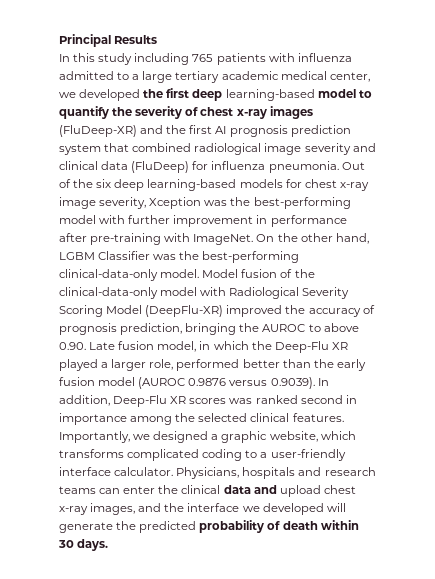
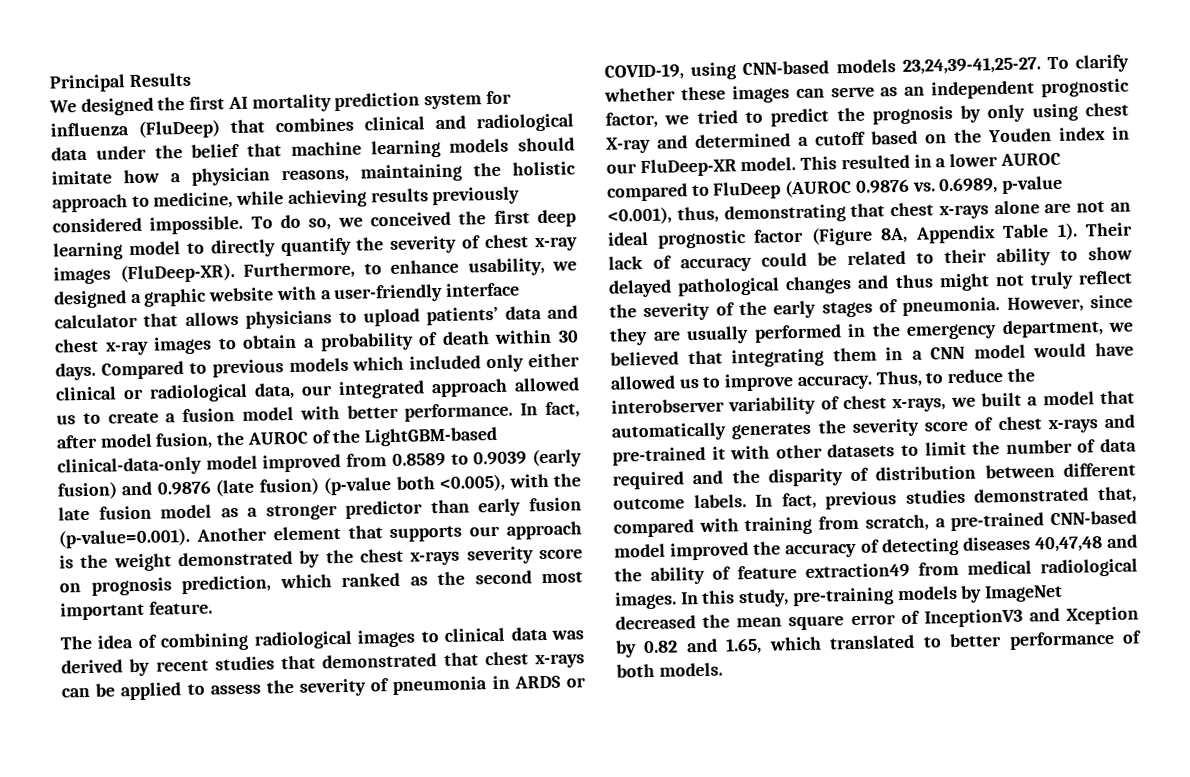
- In this study including 765 patients with influenza admitted to a large tertiary academic medical center, we developed the first deep learning-based model to quantify the severity of chest x-ray images (FluDeep-XR) and the first AI prognosis prediction system that combined radiological image severity and clinical data (FluDeep) for influenza pneumonia. Out of the six deep learning-based models for chest x-ray image severity, Xception was the best-performing model with further improvement in performance after pre-training with ImageNet. On the other hand, LGBM Classifier was the best-performing clinical-data-only model. Model fusion of the clinical-data-only model with Radiological Severity Scoring Model (DeepFlu-XR) improved the accuracy of prognosis prediction, bringing the AUROC to above 0.90. Late fusion model, in which the Deep-Flu XR played a larger role, performed better than the early fusion model (AUROC 0.9876 versus 0.9039). In addition, Deep-Flu XR scores was ranked second in importance among the selected clinical features. Importantly, we designed a graphic website, which transforms complicated coding to a user-friendly interface calculator. Physicians, hospitals and research teams can enter the clinical data and upload chest x-ray images, and the interface we developed will generate the predicted probability of death within 30 days.
+ We designed the first AI mortality prediction system for influenza (FluDeep) that combines clinical and radiological data under the belief that machine learning models should imitate how a physician reasons, maintaining the holistic approach to medicine, while achieving results previously considered impossible. To do so, we conceived the first deep learning model to directly quantify the severity of chest x-ray images (FluDeep-XR). Furthermore, to enhance usability, we designed a graphic website with a user-friendly interface calculator that allows physicians to upload patients’ data and chest x-ray images to obtain a probability of death within 30 days.
+ Compared to previous models which included only either clinical or radiological data, our integrated approach allowed us to create a fusion model with better performance. In fact, after model fusion, the AUROC of the LightGBM-based clinical-data-only model improved from 0.8589 to 0.9039 (early fusion) and 0.9876 (late fusion) (p-value both <0.005), with the late fusion model as a stronger predictor than early fusion (p-value=0.001). Another element that supports our approach is the weight demonstrated by the chest x-rays severity score on prognosis prediction, which ranked as the second most important feature.
+ The idea of combining radiological images to clinical data was derived by recent studies that demonstrated that chest x-rays can be applied to assess the severity of pneumonia in ARDS or COVID-19, using CNN-based models 23,24,39-41,25-27. To clarify whether these images can serve as an independent prognostic factor, we tried to predict the prognosis by only using chest X-ray and determined a cutoff based on the Youden index in our FluDeep-XR model. This resulted in a lower AUROC compared to FluDeep (AUROC 0.9876 vs. 0.6989, p-value <0.001), thus, demonstrating that chest x-rays alone are not an ideal prognostic factor (Figure 8A, Appendix Table 1). Their lack of accuracy could be related to their ability to show delayed pathological changes and thus might not truly reflect the severity of the early stages of pneumonia. However, since they are usually performed in the emergency department, we believed that integrating them in a CNN model would have allowed us to improve accuracy. Thus, to reduce the interobserver variability of chest x-rays, we built a model that automatically generates the severity score of chest x-rays and pre-trained it with other datasets to limit the number of data required and the disparity of distribution between different outcome labels. In fact, previous studies demonstrated that, compared with training from scratch, a pre-trained CNN-based model improved the accuracy of detecting diseases 40,47,48 and the ability of feature extraction49 from medical radiological images. In this study, pre-training models by ImageNet decreased the mean square error of InceptionV3 and Xception by 0.82 and 1.65, which translated to better performance of both models.

